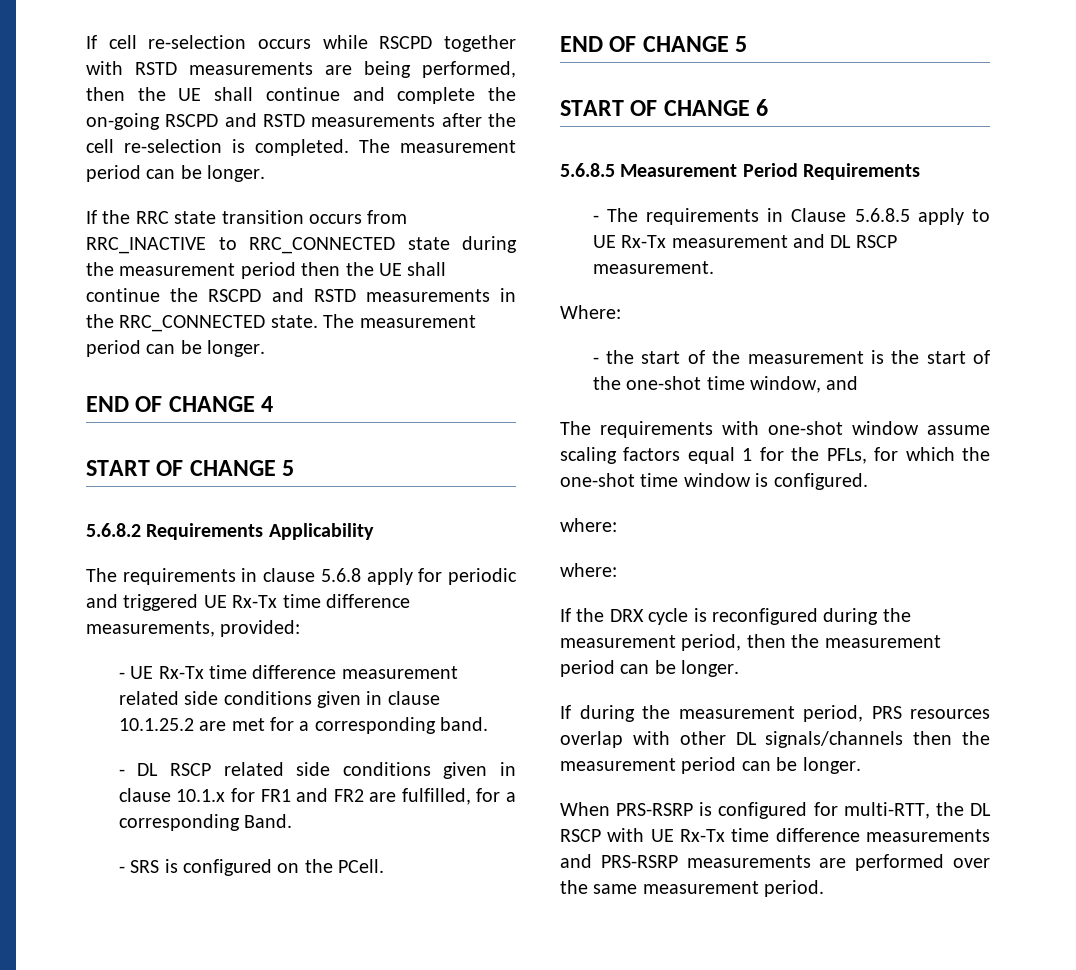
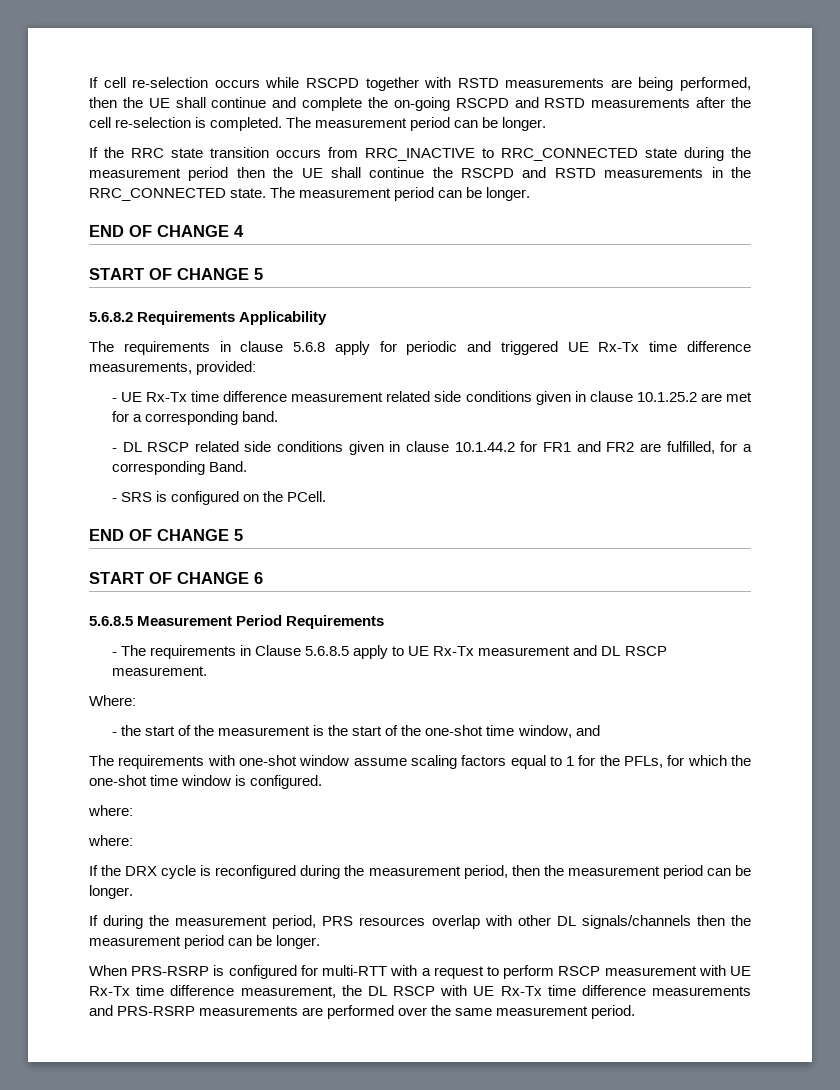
- - DL RSCP related side conditions given in clause 10.1.x for FR1 and FR2 are fulfilled, for a corresponding Band.
+ - DL RSCP related side conditions given in clause 10.1.44.2 for FR1 and FR2 are fulfilled, for a corresponding Band.
- The requirements with one-shot window assume scaling factors equal 1 for the PFLs, for which the one-shot time window is configured.
+ The requirements with one-shot window assume scaling factors equal to 1 for the PFLs, for which the one-shot time window is configured.
- When PRS-RSRP is configured for multi-RTT, the DL RSCP with UE Rx-Tx time difference measurements and PRS-RSRP measurements are performed over the same measurement period.
+ When PRS-RSRP is configured for multi-RTT with a request to perform RSCP measurement with UE Rx-Tx time difference measurement, the DL RSCP with UE Rx-Tx time difference measurements and PRS-RSRP measurements are performed over the same measurement period.

